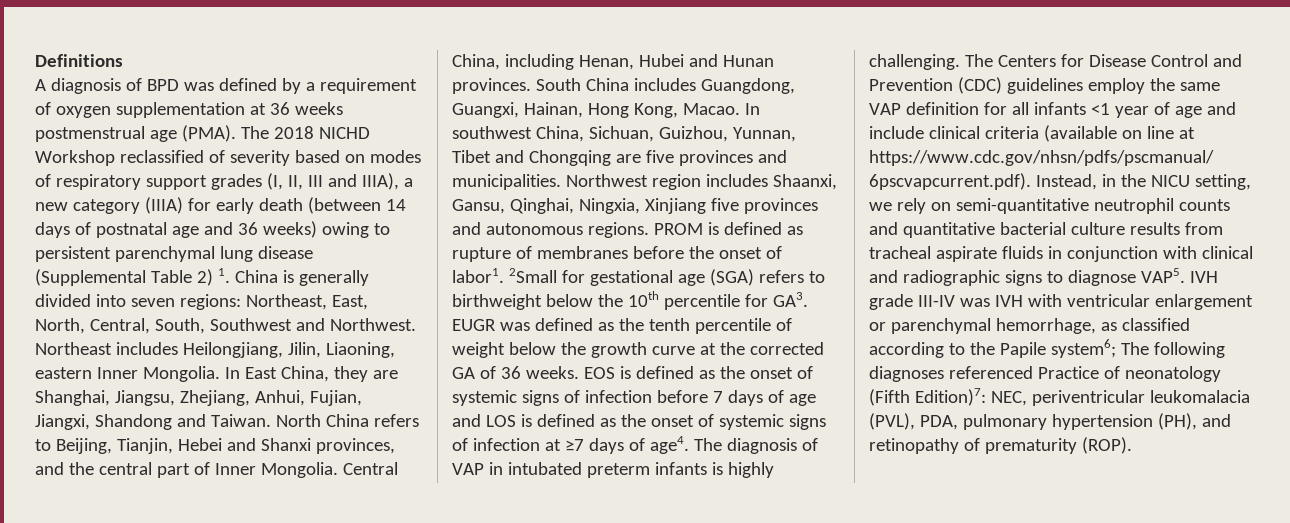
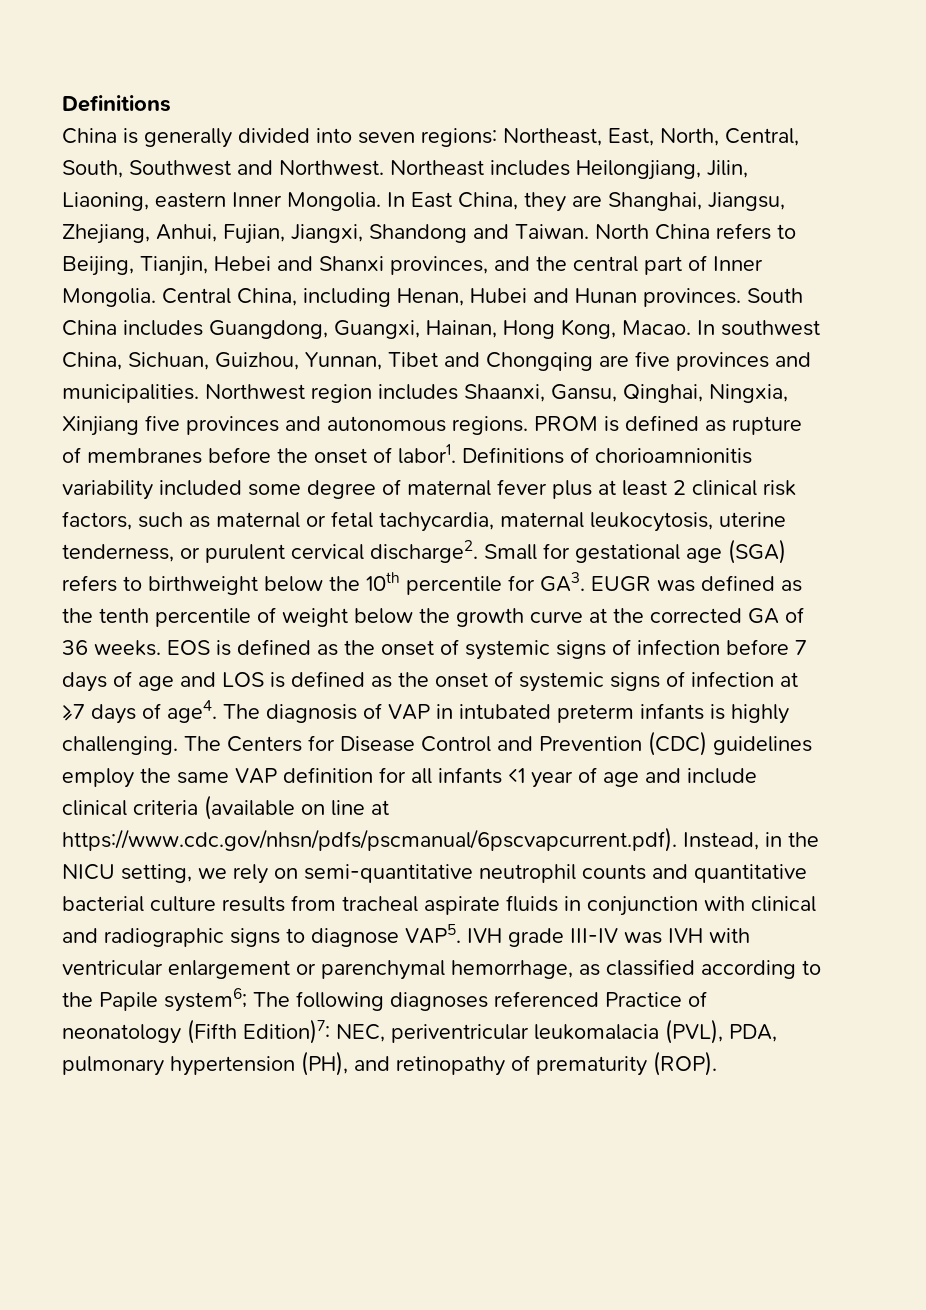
- A diagnosis of BPD was defined by a requirement of oxygen supplementation at 36 weeks postmenstrual age (PMA). The 2018 NICHD Workshop reclassified of severity based on modes of respiratory support grades (I, II, III and IIIA), a new category (IIIA) for early death (between 14 days of postnatal age and 36 weeks) owing to persistent parenchymal lung disease (Supplemental Table 2) 1. China is generally divided into seven regions: Northeast, East, North, Central, South, Southwest and Northwest.
+ China is generally divided into seven regions: Northeast, East, North, Central, South, Southwest and Northwest.
- 2Small for gestational age (SGA) refers to birthweight below the 10th percentile for GA3. EUGR was defined as the tenth percentile of weight below the growth curve at the corrected GA of 36 weeks.
+ Definitions of chorioamnionitis variability included some degree of maternal fever plus at least 2 clinical risk factors, such as maternal or fetal tachycardia, maternal leukocytosis, uterine tenderness, or purulent cervical discharge2. Small for gestational age (SGA) refers to birthweight below the 10th percentile for GA3. EUGR was defined as the tenth percentile of weight below the growth curve at the corrected GA of 36 weeks.

